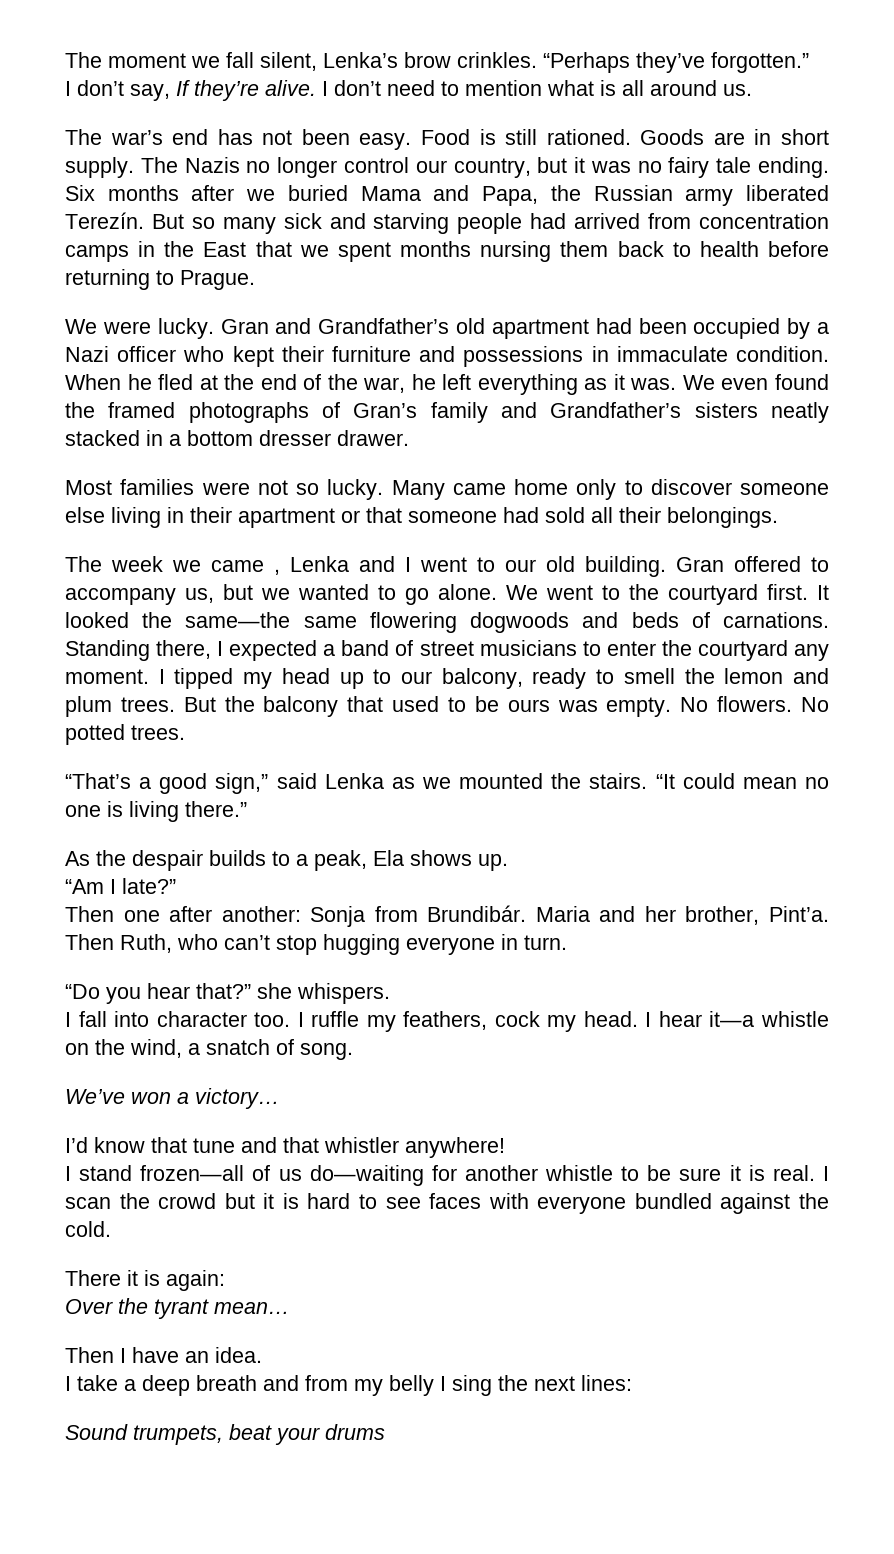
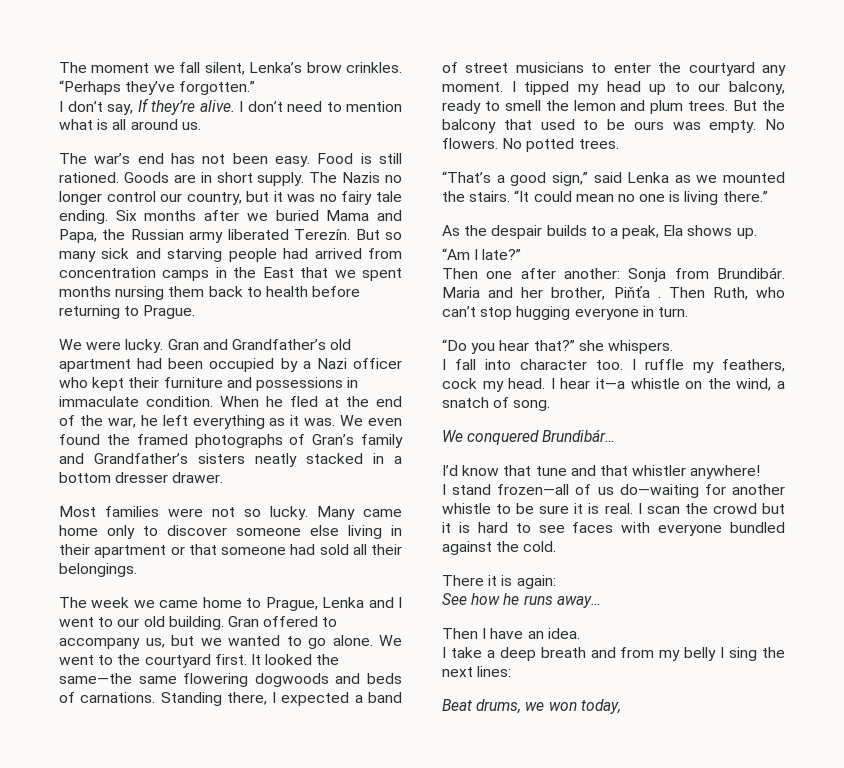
- The week we came , Lenka and I went to our old building.
+ The week we came home to Prague, Lenka and I went to our old building.
- Maria and her brother, Pint’a.
+ Maria and her brother, Piňťa .
- We’ve won a victory…
+ We conquered Brundibár…
- Over the tyrant mean…
+ See how he runs away…
- Sound trumpets, beat your drums
+ Beat drums, we won today,

